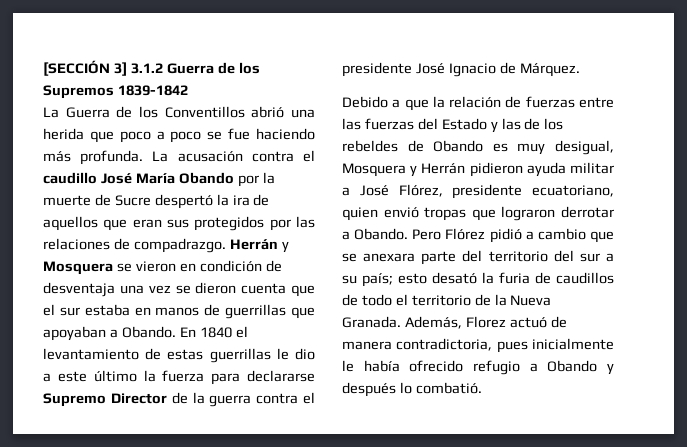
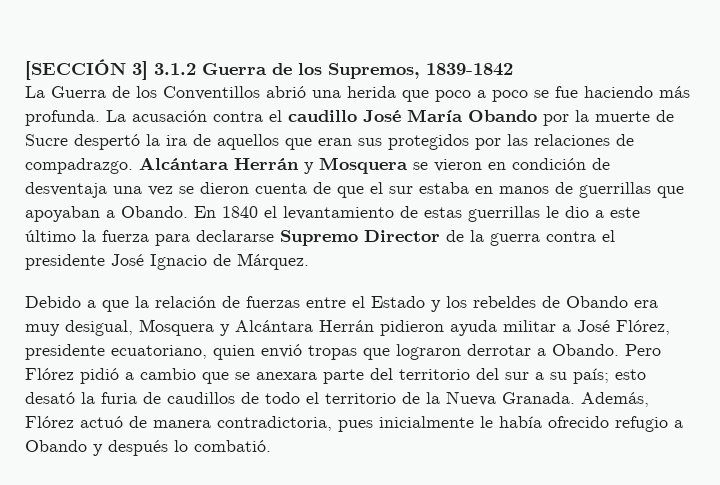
- [SECCIÓN 3] 3.1.2 Guerra de los Supremos 1839-1842
+ [SECCIÓN 3] 3.1.2 Guerra de los Supremos, 1839-1842
- Herrán y Mosquera se vieron en condición de desventaja una vez se dieron cuenta que el sur estaba en manos de guerrillas que apoyaban a Obando.
+ Alcántara Herrán y Mosquera se vieron en condición de desventaja una vez se dieron cuenta de que el sur estaba en manos de guerrillas que apoyaban a Obando.
- Debido a que la relación de fuerzas entre las fuerzas del Estado y las de los rebeldes de Obando es muy desigual, Mosquera y Herrán pidieron ayuda militar a José Flórez, presidente ecuatoriano, quien envió tropas que lograron derrotar a Obando.
+ Debido a que la relación de fuerzas entre el Estado y los rebeldes de Obando era muy desigual, Mosquera y Alcántara Herrán pidieron ayuda militar a José Flórez, presidente ecuatoriano, quien envió tropas que lograron derrotar a Obando.
- Además, Florez actuó de manera contradictoria, pues inicialmente le había ofrecido refugio a Obando y después lo combatió.
+ Además, Flórez actuó de manera contradictoria, pues inicialmente le había ofrecido refugio a Obando y después lo combatió.

